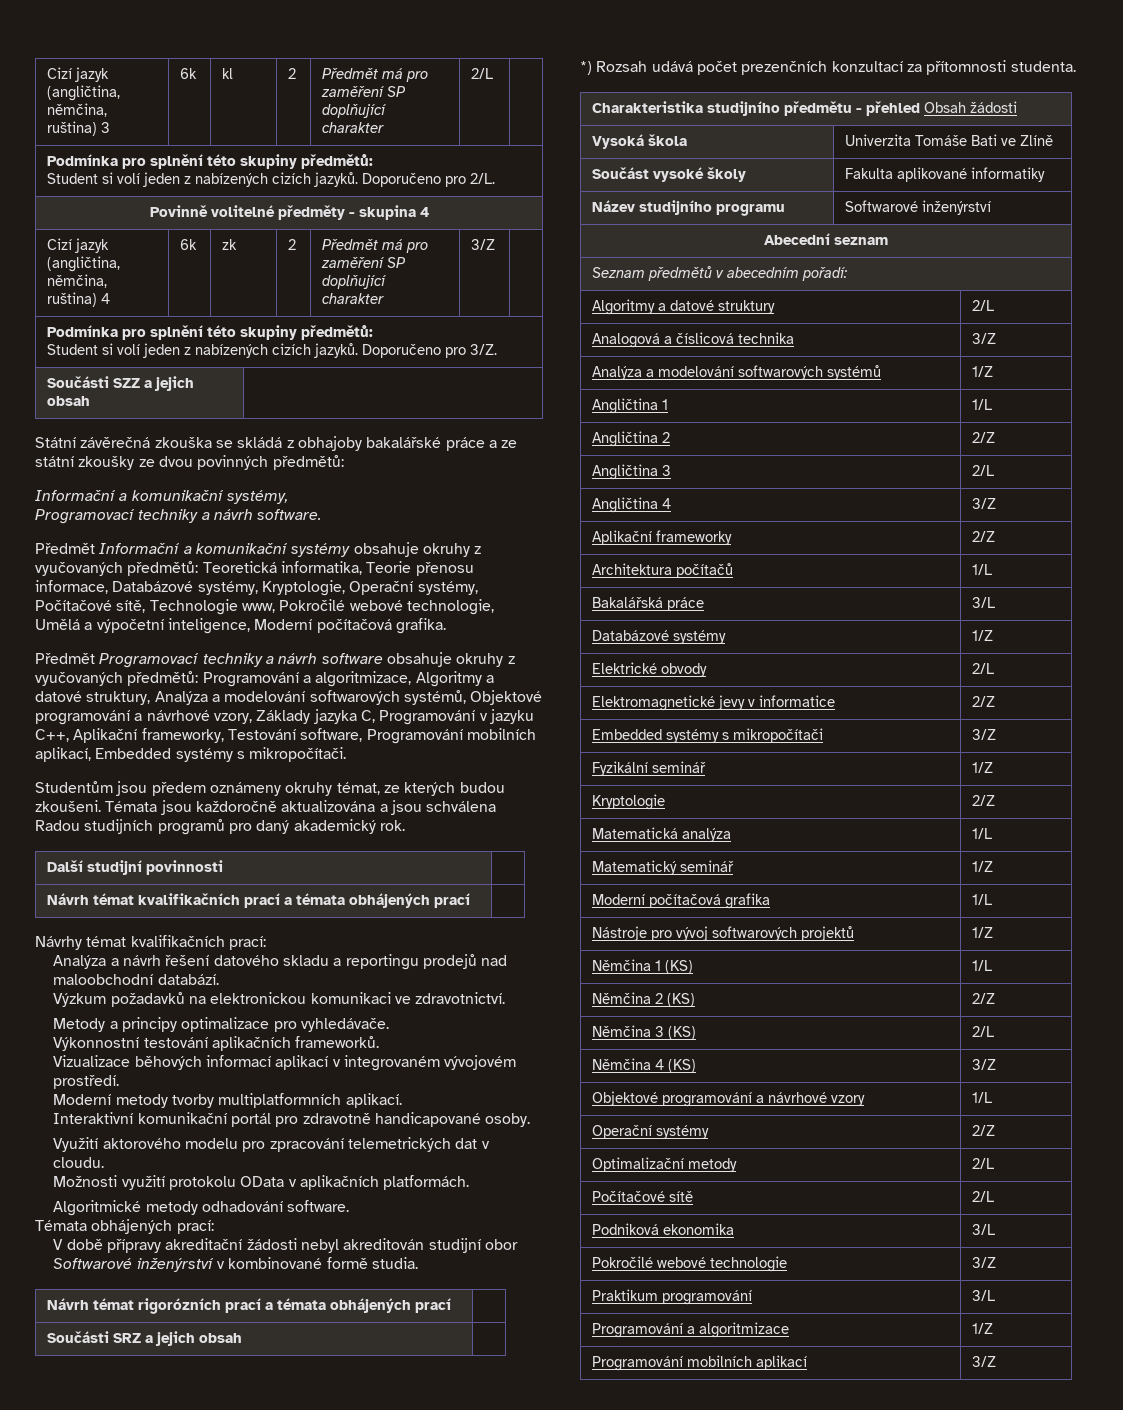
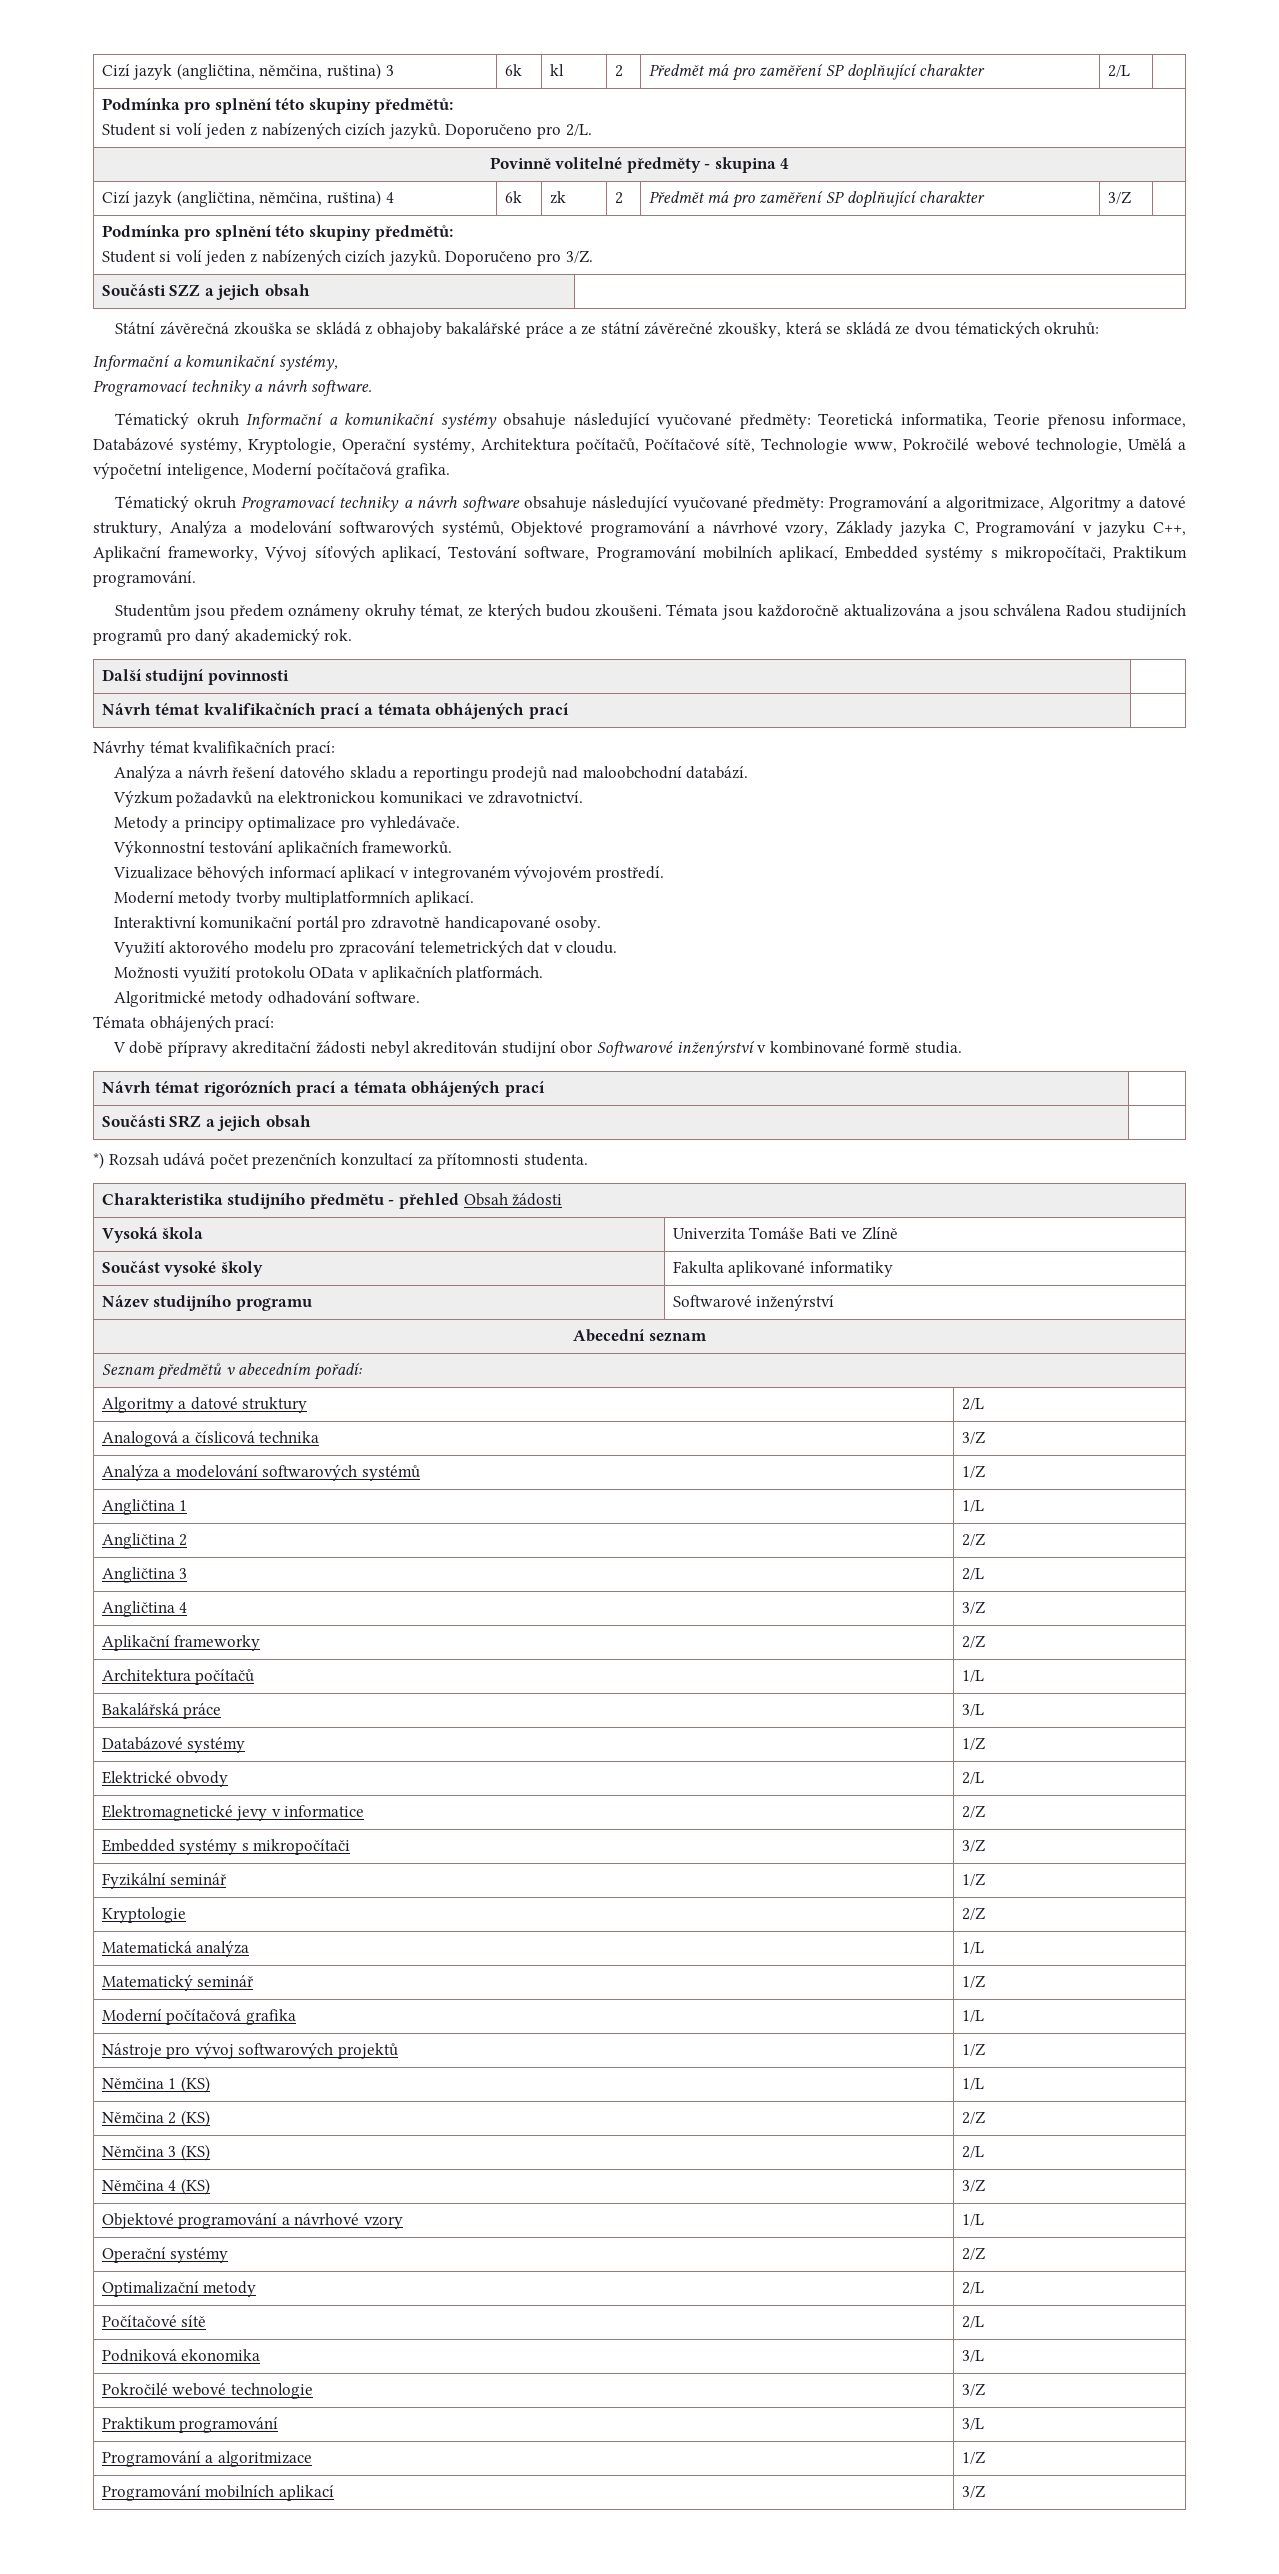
- Státní závěrečná zkouška se skládá z obhajoby bakalářské práce a ze státní zkoušky ze dvou povinných předmětů:
+ Státní závěrečná zkouška se skládá z obhajoby bakalářské práce a ze státní závěrečné zkoušky, která se skládá ze dvou tématických okruhů:
- Předmět Informační a komunikační systémy obsahuje okruhy z vyučovaných předmětů: Teoretická informatika, Teorie přenosu informace, Databázové systémy, Kryptologie, Operační systémy, Počítačové sítě, Technologie www, Pokročilé webové technologie, Umělá a výpočetní inteligence, Moderní počítačová grafika.
+ Tématický okruh Informační a komunikační systémy obsahuje následující vyučované předměty: Teoretická informatika, Teorie přenosu informace, Databázové systémy, Kryptologie, Operační systémy, Architektura počítačů, Počítačové sítě, Technologie www, Pokročilé webové technologie, Umělá a výpočetní inteligence, Moderní počítačová grafika.
- Předmět Programovací techniky a návrh software obsahuje okruhy z vyučovaných předmětů: Programování a algoritmizace, Algoritmy a datové struktury, Analýza a modelování softwarových systémů, Objektové programování a návrhové vzory, Základy jazyka C, Programování v jazyku C++, Aplikační frameworky, Testování software, Programování mobilních aplikací, Embedded systémy s mikropočítači.
+ Tématický okruh Programovací techniky a návrh software obsahuje následující vyučované předměty: Programování a algoritmizace, Algoritmy a datové struktury, Analýza a modelování softwarových systémů, Objektové programování a návrhové vzory, Základy jazyka C, Programování v jazyku C++, Aplikační frameworky, Vývoj síťových aplikací, Testování software, Programování mobilních aplikací, Embedded systémy s mikropočítači, Praktikum programování.

